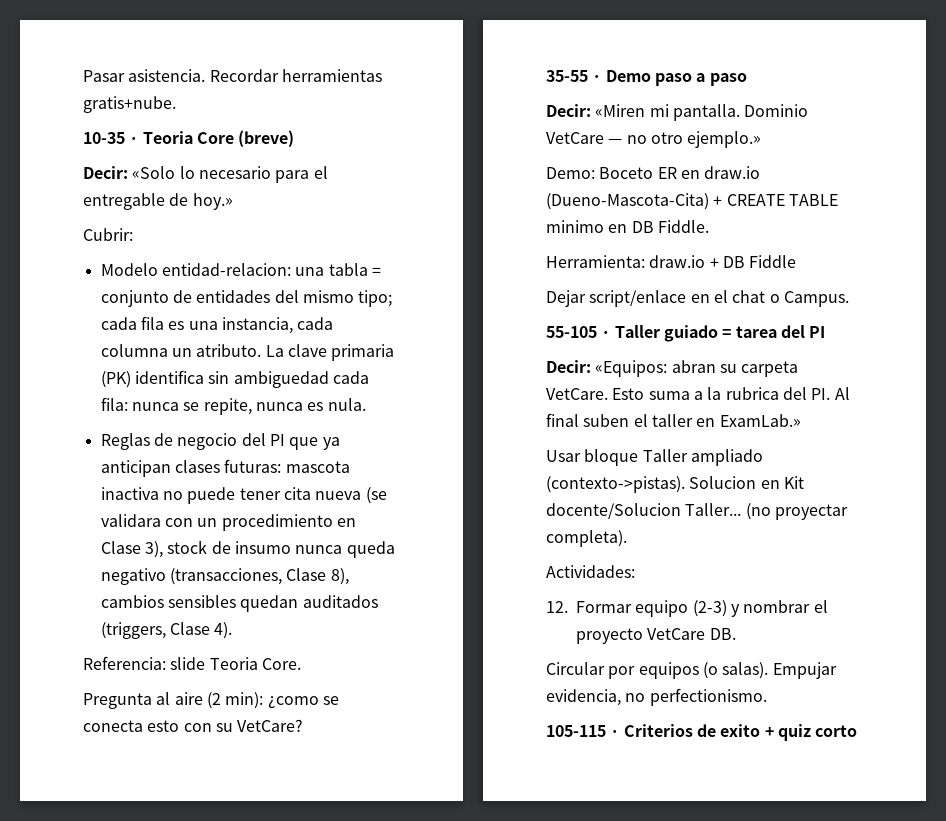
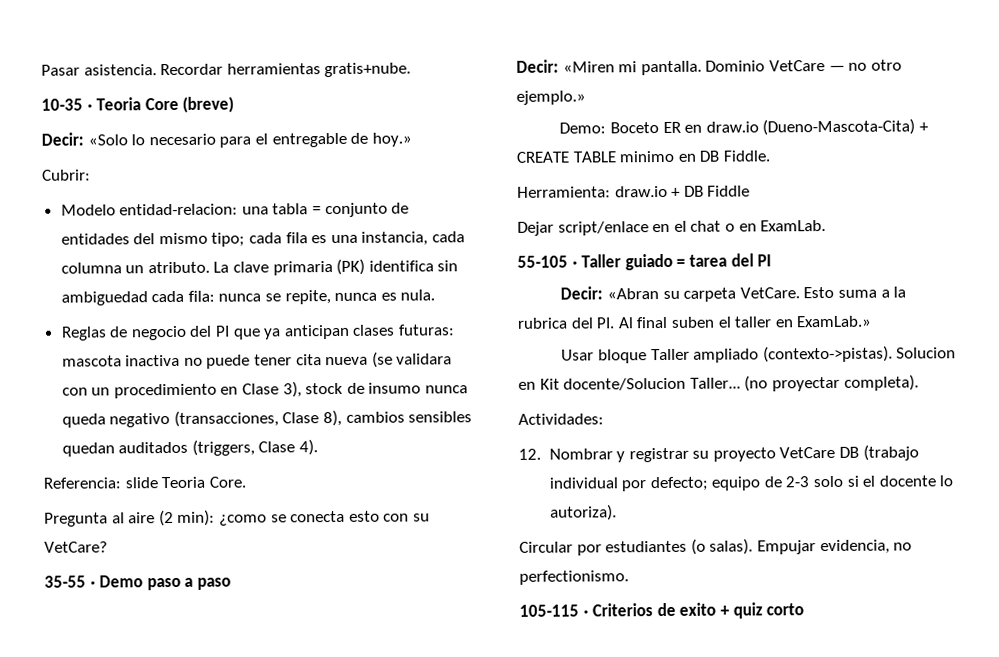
- Dejar script/enlace en el chat o Campus.
+ Dejar script/enlace en el chat o en ExamLab.
- Decir: «Equipos: abran su carpeta VetCare.
+ Decir: «Abran su carpeta VetCare.
- 12. Formar equipo (2-3) y nombrar el proyecto VetCare DB.
+ 12. Nombrar y registrar su proyecto VetCare DB (trabajo individual por defecto; equipo de 2-3 solo si el docente lo autoriza).
- Circular por equipos (o salas).
+ Circular por estudiantes (o salas).

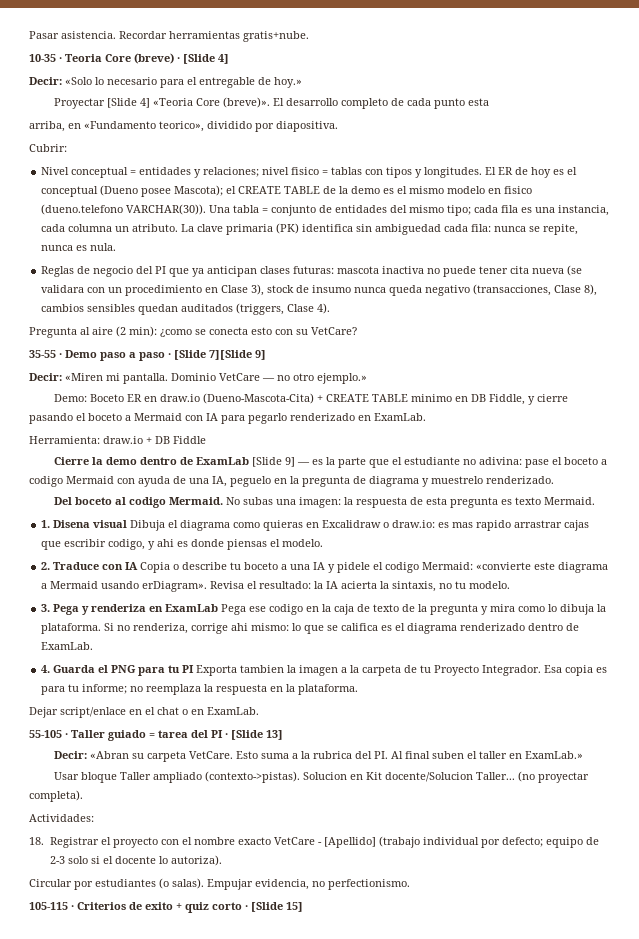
- 10-35 · Teoria Core (breve)
+ 10-35 · Teoria Core (breve) · [Slide 4]
+ Proyectar [Slide 4] «Teoria Core (breve)». El desarrollo completo de cada punto esta
+ arriba, en «Fundamento teorico», dividido por diapositiva.
  Cubrir:
- Modelo entidad-relacion: una tabla = conjunto de entidades del mismo tipo; cada fila es una instancia, cada columna un atributo.
+ Nivel conceptual = entidades y relaciones; nivel fisico = tablas con tipos y longitudes. El ER de hoy es el conceptual (Dueno posee Mascota); el CREATE TABLE de la demo es el mismo modelo en fisico (dueno.telefono VARCHAR(30)). Una tabla = conjunto de entidades del mismo tipo; cada fila es una instancia, cada columna un atributo.
- Referencia: slide Teoria Core.
- 35-55 · Demo paso a paso
+ 35-55 · Demo paso a paso · [Slide 7][Slide 9]
- Demo: Boceto ER en draw.io (Dueno-Mascota-Cita) + CREATE TABLE minimo en DB Fiddle.
+ Demo: Boceto ER en draw.io (Dueno-Mascota-Cita) + CREATE TABLE minimo en DB Fiddle, y cierre pasando el boceto a Mermaid con IA para pegarlo renderizado en ExamLab.
+ Cierre la demo dentro de ExamLab [Slide 9] — es la parte que el estudiante no adivina: pase el boceto a codigo Mermaid con ayuda de una IA, peguelo en la pregunta de diagrama y muestrelo renderizado.
+ Del boceto al codigo Mermaid. No subas una imagen: la respuesta de esta pregunta es texto Mermaid.
+ 1. Disena visual Dibuja el diagrama como quieras en Excalidraw o draw.io: es mas rapido arrastrar cajas que escribir codigo, y ahi es donde piensas el modelo.
+ 2. Traduce con IA Copia o describe tu boceto a una IA y pidele el codigo Mermaid: «convierte este diagrama a Mermaid usando erDiagram». Revisa el resultado: la IA acierta la sintaxis, no tu modelo.
+ 3. Pega y renderiza en ExamLab Pega ese codigo en la caja de texto de la pregunta y mira como lo dibuja la plataforma. Si no renderiza, corrige ahi mismo: lo que se califica es el diagrama renderizado dentro de ExamLab.
+ 4. Guarda el PNG para tu PI Exporta tambien la imagen a la carpeta de tu Proyecto Integrador. Esa copia es para tu informe; no reemplaza la respuesta en la plataforma.
- 55-105 · Taller guiado = tarea del PI
+ 55-105 · Taller guiado = tarea del PI · [Slide 13]
- 12. Nombrar y registrar su proyecto VetCare DB (trabajo individual por defecto; equipo de 2-3 solo si el docente lo autoriza).
+ 18. Registrar el proyecto con el nombre exacto VetCare - [Apellido] (trabajo individual por defecto; equipo de 2-3 solo si el docente lo autoriza).
- 105-115 · Criterios de exito + quiz corto
+ 105-115 · Criterios de exito + quiz corto · [Slide 15]

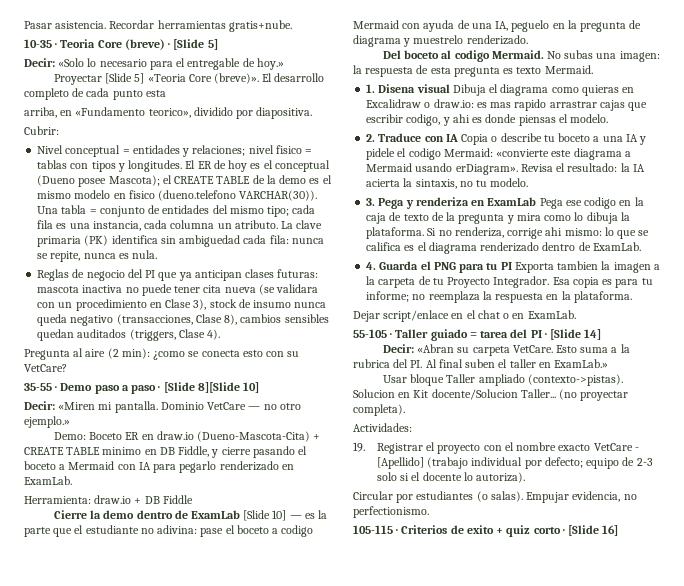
- 10-35 · Teoria Core (breve) · [Slide 4]
+ 10-35 · Teoria Core (breve) · [Slide 5]
- Proyectar [Slide 4] «Teoria Core (breve)».
+ Proyectar [Slide 5] «Teoria Core (breve)».
- 35-55 · Demo paso a paso · [Slide 7][Slide 9]
+ 35-55 · Demo paso a paso · [Slide 8][Slide 10]
- Cierre la demo dentro de ExamLab [Slide 9] — es la parte que el estudiante no adivina: pase el boceto a codigo Mermaid con ayuda de una IA, peguelo en la pregunta de diagrama y muestrelo renderizado.
+ Cierre la demo dentro de ExamLab [Slide 10] — es la parte que el estudiante no adivina: pase el boceto a codigo Mermaid con ayuda de una IA, peguelo en la pregunta de diagrama y muestrelo renderizado.
- 55-105 · Taller guiado = tarea del PI · [Slide 13]
+ 55-105 · Taller guiado = tarea del PI · [Slide 14]
- 18. Registrar el proyecto con el nombre exacto VetCare - [Apellido] (trabajo individual por defecto; equipo de 2-3 solo si el docente lo autoriza).
+ 19. Registrar el proyecto con el nombre exacto VetCare - [Apellido] (trabajo individual por defecto; equipo de 2-3 solo si el docente lo autoriza).
- 105-115 · Criterios de exito + quiz corto · [Slide 15]
+ 105-115 · Criterios de exito + quiz corto · [Slide 16]

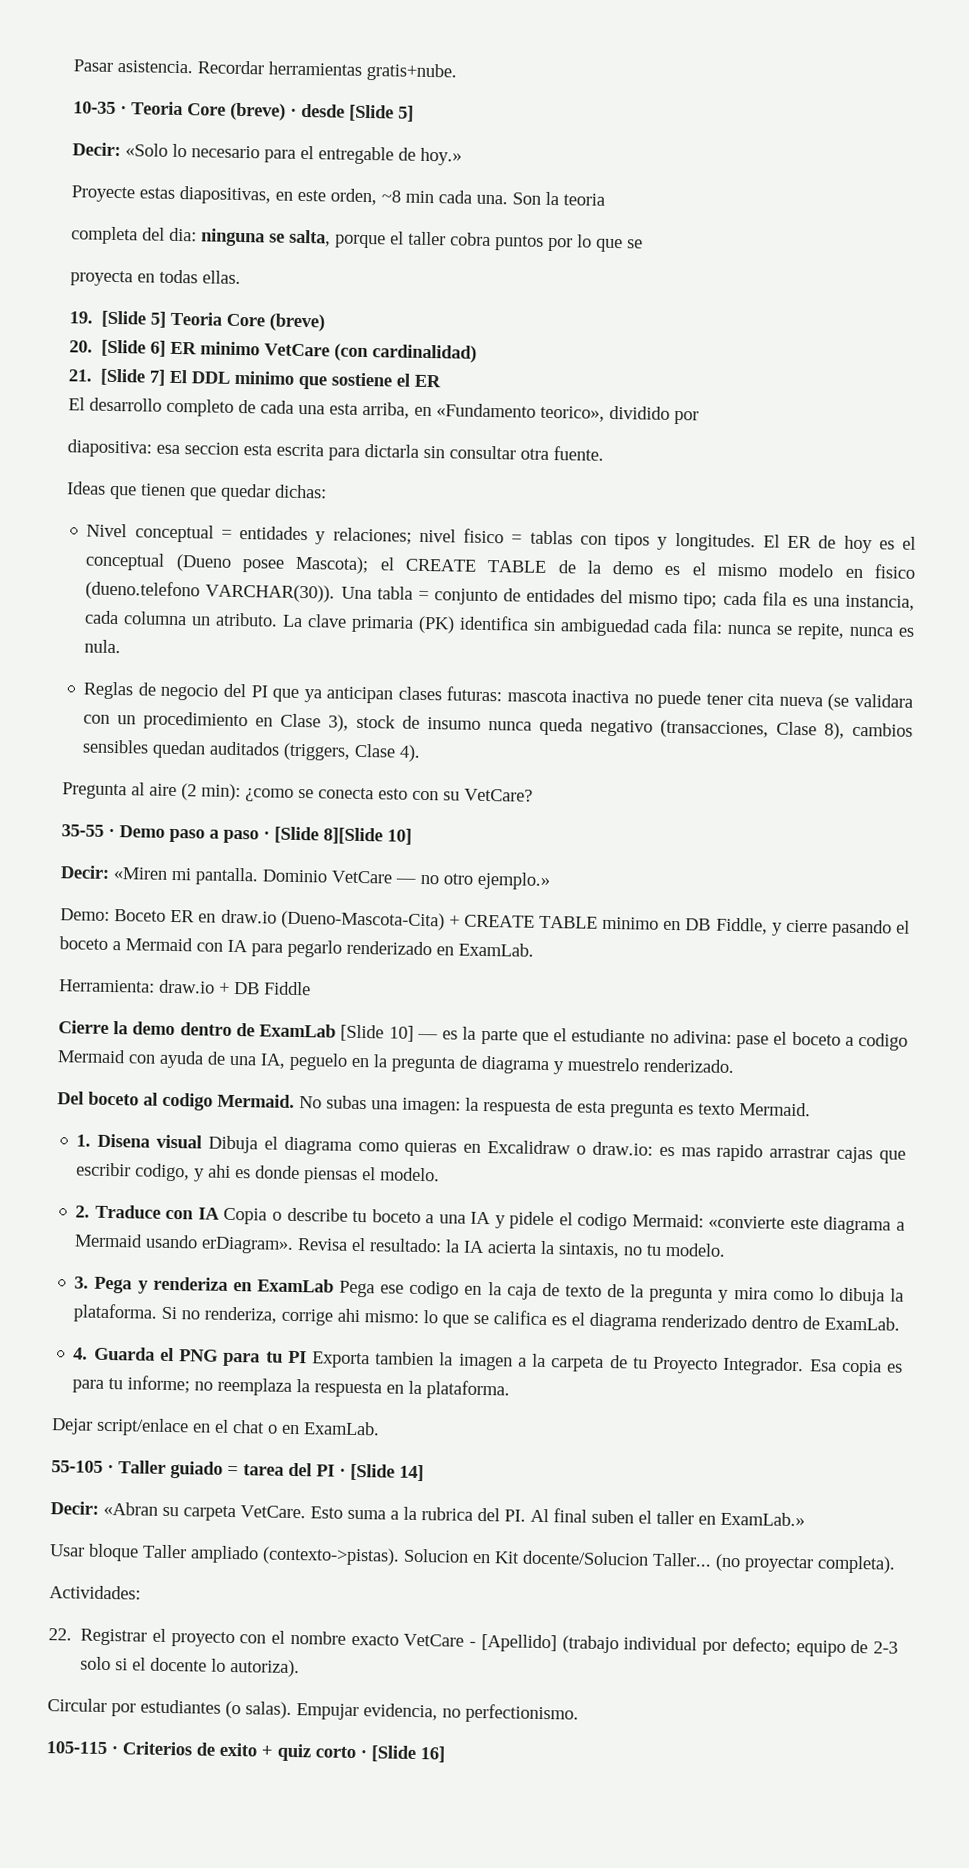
- 10-35 · Teoria Core (breve) · [Slide 5]
+ 10-35 · Teoria Core (breve) · desde [Slide 5]
- Proyectar [Slide 5] «Teoria Core (breve)». El desarrollo completo de cada punto esta
- arriba, en «Fundamento teorico», dividido por diapositiva.
- Cubrir:
+ Proyecte estas diapositivas, en este orden, ~8 min cada una. Son la teoria
+ completa del dia: ninguna se salta, porque el taller cobra puntos por lo que se
+ proyecta en todas ellas.
+ 19. [Slide 5] Teoria Core (breve)
+ 20. [Slide 6] ER minimo VetCare (con cardinalidad)
+ 21. [Slide 7] El DDL minimo que sostiene el ER
+ El desarrollo completo de cada una esta arriba, en «Fundamento teorico», dividido por
+ diapositiva: esa seccion esta escrita para dictarla sin consultar otra fuente.
+ Ideas que tienen que quedar dichas:
- 19. Registrar el proyecto con el nombre exacto VetCare - [Apellido] (trabajo individual por defecto; equipo de 2-3 solo si el docente lo autoriza).
+ 22. Registrar el proyecto con el nombre exacto VetCare - [Apellido] (trabajo individual por defecto; equipo de 2-3 solo si el docente lo autoriza).

